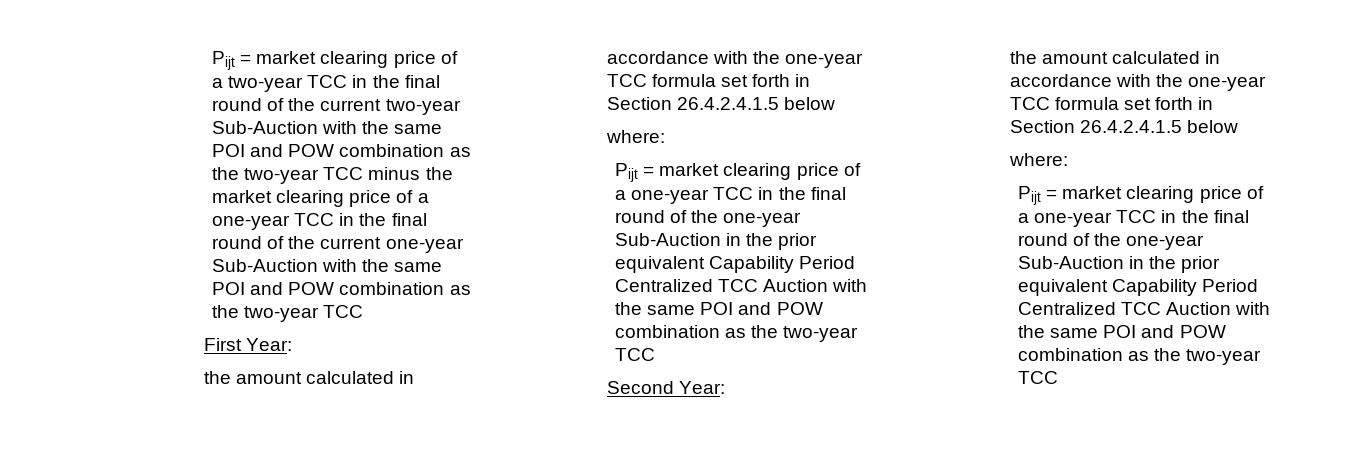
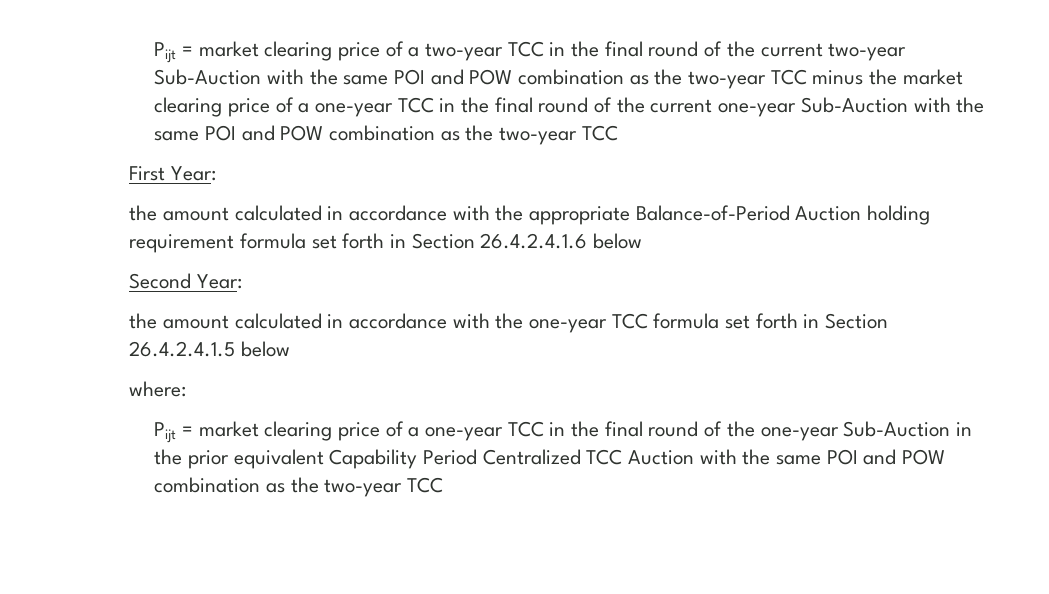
  First Year:
- the amount calculated in accordance with the one-year TCC formula set forth in Section 26.4.2.4.1.5 below
- where:
- Pijt = market clearing price of a one-year TCC in the final round of the one-year Sub-Auction in the prior equivalent Capability Period Centralized TCC Auction with the same POI and POW combination as the two-year TCC
+ the amount calculated in accordance with the appropriate Balance-of-Period Auction holding requirement formula set forth in Section 26.4.2.4.1.6 below

